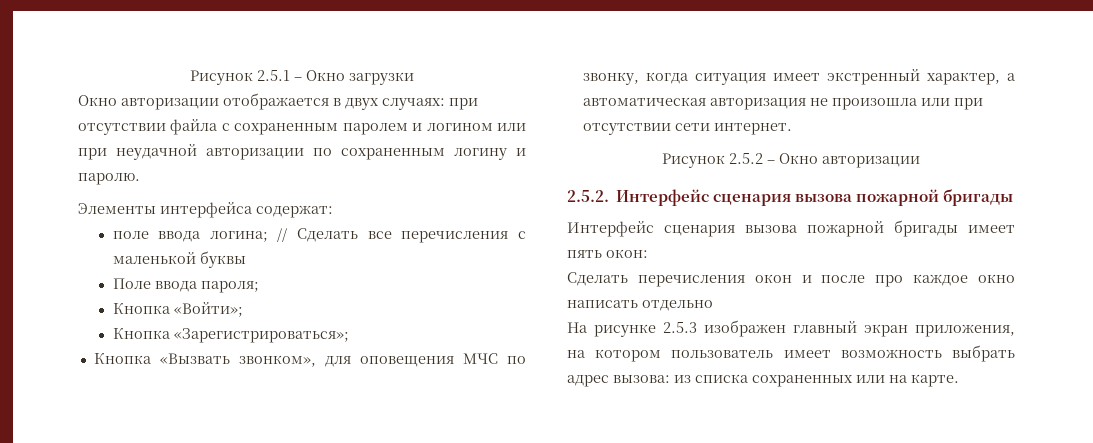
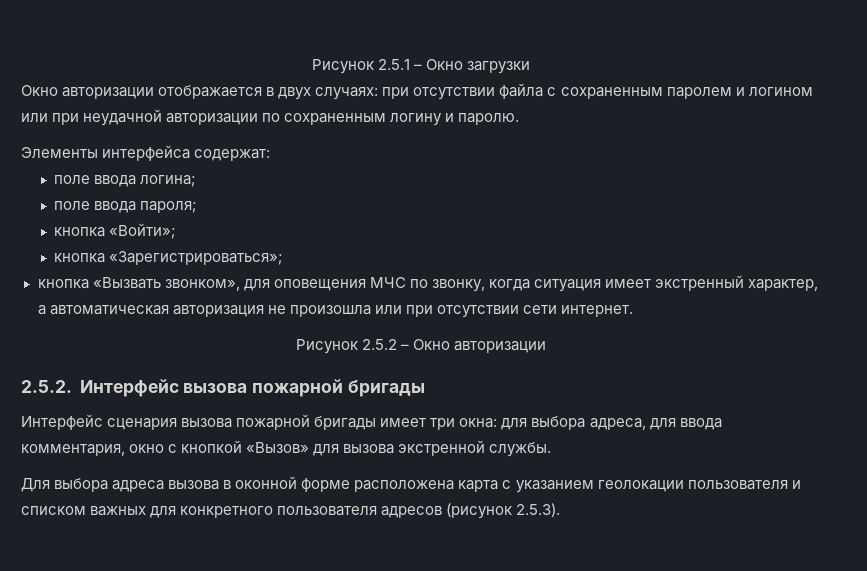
- поле ввода логина; // Сделать все перечисления с маленькой буквы
- Поле ввода пароля;
+ поле ввода логина;
+ поле ввода пароля;
- Кнопка «Войти»;
+ кнопка «Войти»;
- Кнопка «Зарегистрироваться»;
+ кнопка «Зарегистрироваться»;
- Кнопка «Вызвать звонком», для оповещения МЧС по звонку, когда ситуация имеет экстренный характер, а автоматическая авторизация не произошла или при отсутствии сети интернет.
+ кнопка «Вызвать звонком», для оповещения МЧС по звонку, когда ситуация имеет экстренный характер, а автоматическая авторизация не произошла или при отсутствии сети интернет.
- 2.5.2. Интерфейс сценария вызова пожарной бригады
+ 2.5.2. Интерфейс вызова пожарной бригады
- Интерфейс сценария вызова пожарной бригады имеет пять окон:
- Сделать перечисления окон и после про каждое окно написать отдельно
- На рисунке 2.5.3 изображен главный экран приложения, на котором пользователь имеет возможность выбрать адрес вызова: из списка сохраненных или на карте.
+ Интерфейс сценария вызова пожарной бригады имеет три окна: для выбора адреса, для ввода комментария, окно с кнопкой «Вызов» для вызова экстренной службы.
+ Для выбора адреса вызова в оконной форме расположена карта с указанием геолокации пользователя и списком важных для конкретного пользователя адресов (рисунок 2.5.3).

